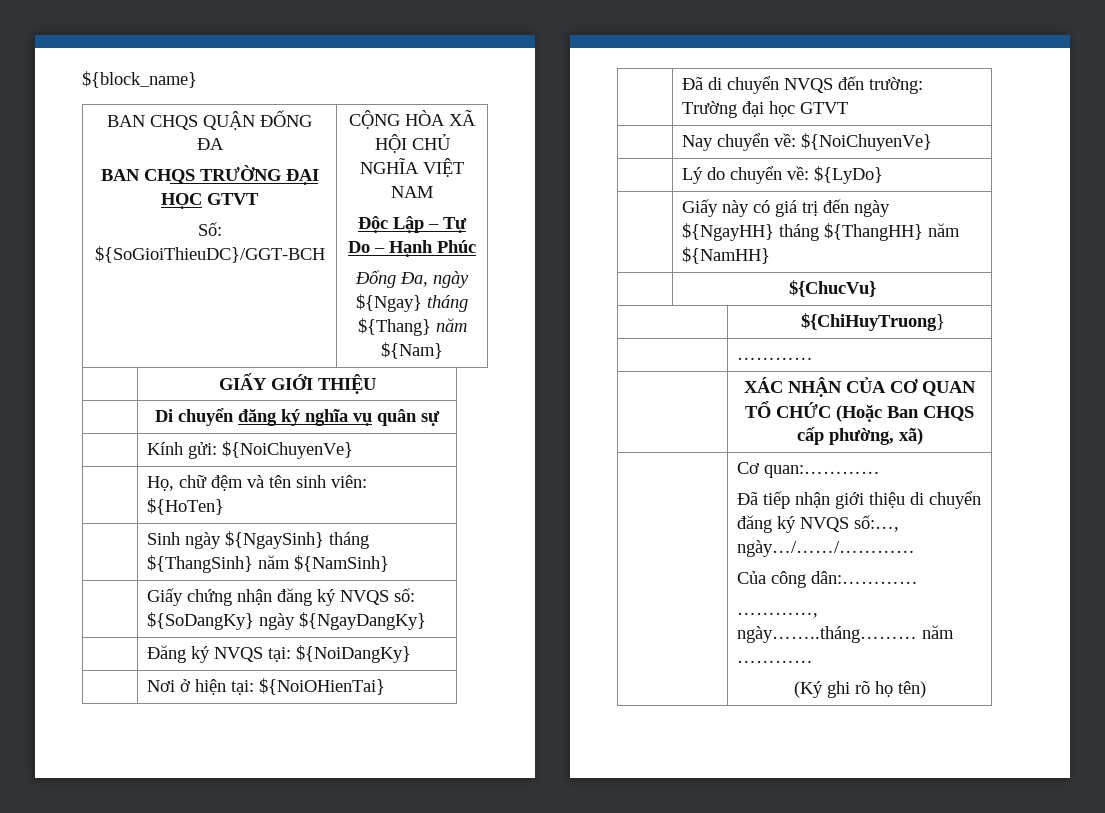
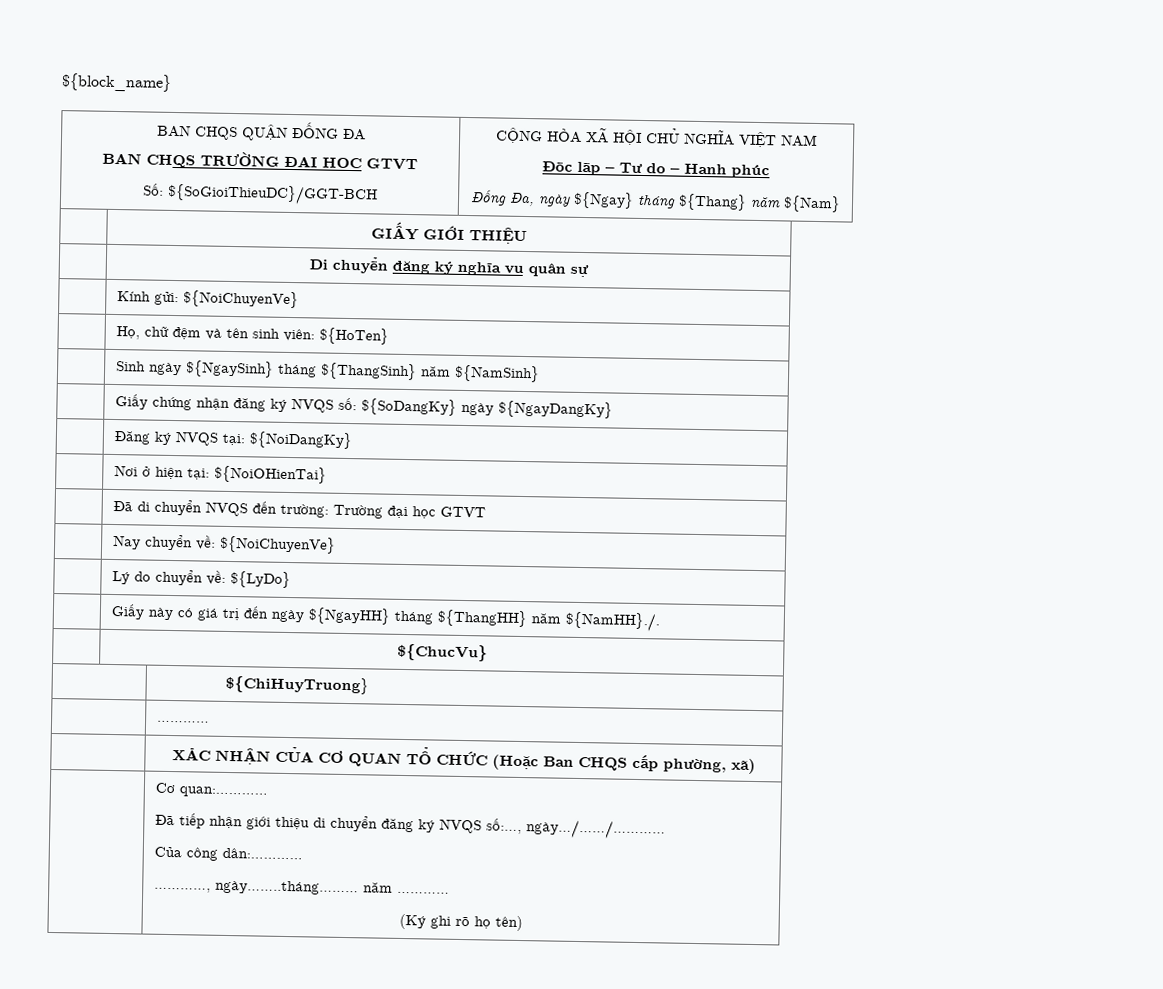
  BAN CHQS QUẬN ĐỐNG ĐA
  BAN CHQS TRƯỜNG ĐẠI HỌC GTVT
  Số: ${SoGioiThieuDC}/GGT-BCH | CỘNG HÒA XÃ HỘI CHỦ NGHĨA VIỆT NAM
- Độc Lập – Tự Do – Hạnh Phúc
+ Độc lập – Tự do – Hạnh phúc
- | Giấy này có giá trị đến ngày ${NgayHH} tháng ${ThangHH} năm ${NamHH}
+ | Giấy này có giá trị đến ngày ${NgayHH} tháng ${ThangHH} năm ${NamHH}./.

